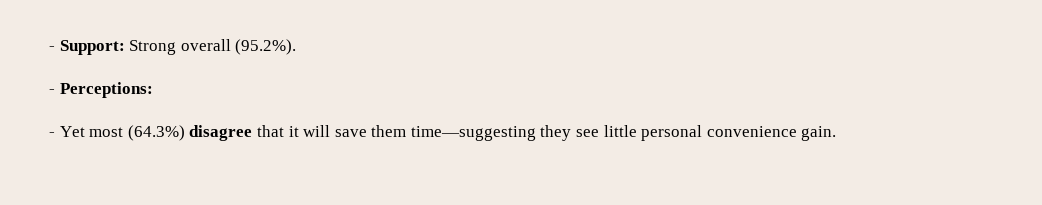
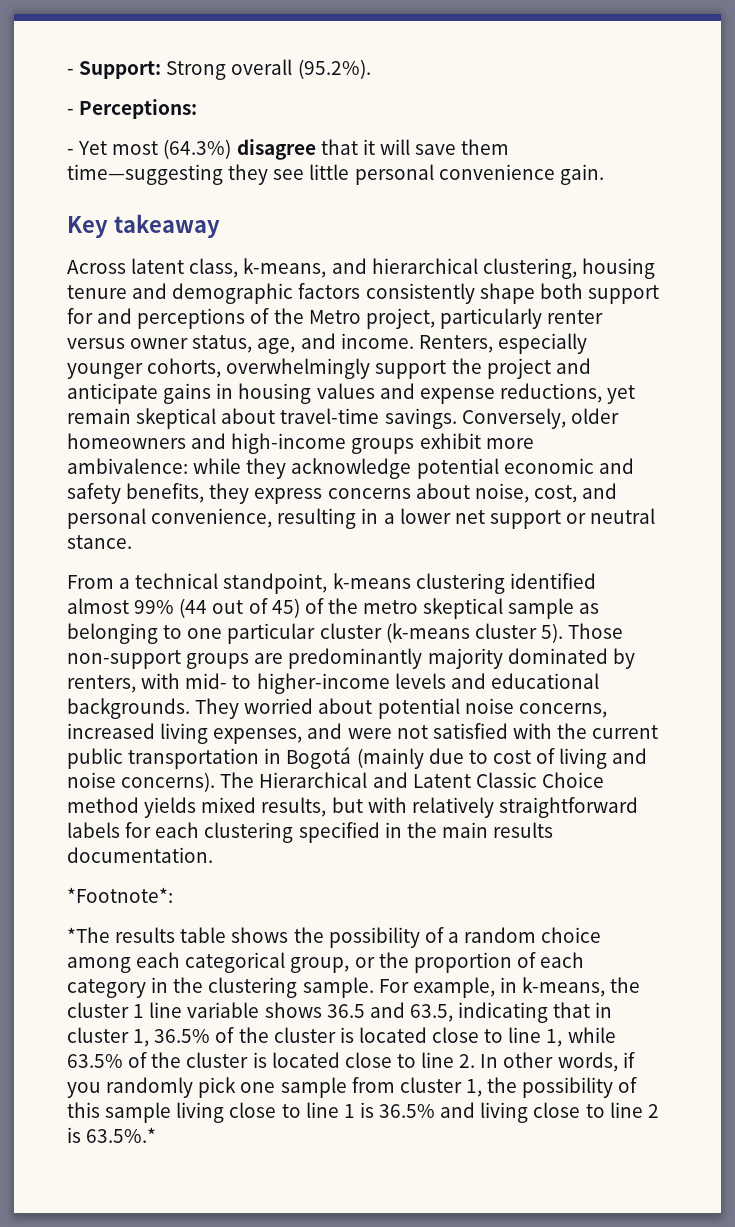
+ Key takeaway
+ Across latent class, k-means, and hierarchical clustering, housing tenure and demographic factors consistently shape both support for and perceptions of the Metro project, particularly renter versus owner status, age, and income. Renters, especially younger cohorts, overwhelmingly support the project and anticipate gains in housing values and expense reductions, yet remain skeptical about travel-time savings. Conversely, older homeowners and high-income groups exhibit more ambivalence: while they acknowledge potential economic and safety benefits, they express concerns about noise, cost, and personal convenience, resulting in a lower net support or neutral stance.
+ From a technical standpoint, k-means clustering identified almost 99% (44 out of 45) of the metro skeptical sample as belonging to one particular cluster (k-means cluster 5). Those non-support groups are predominantly majority dominated by renters, with mid- to higher-income levels and educational backgrounds. They worried about potential noise concerns, increased living expenses, and were not satisfied with the current public transportation in Bogotá (mainly due to cost of living and noise concerns). The Hierarchical and Latent Classic Choice method yields mixed results, but with relatively straightforward labels for each clustering specified in the main results documentation.
+ *Footnote*:
+ *The results table shows the possibility of a random choice among each categorical group, or the proportion of each category in the clustering sample. For example, in k-means, the cluster 1 line variable shows 36.5 and 63.5, indicating that in cluster 1, 36.5% of the cluster is located close to line 1, while 63.5% of the cluster is located close to line 2. In other words, if you randomly pick one sample from cluster 1, the possibility of this sample living close to line 1 is 36.5% and living close to line 2 is 63.5%.*

